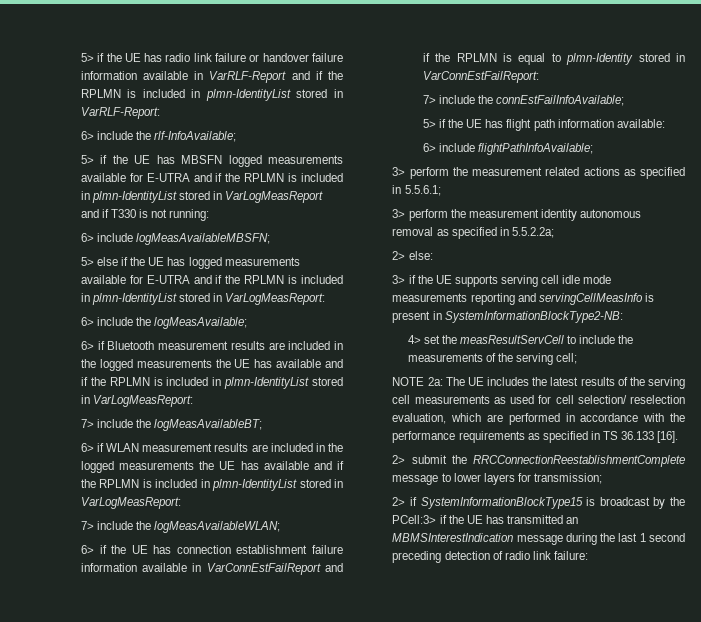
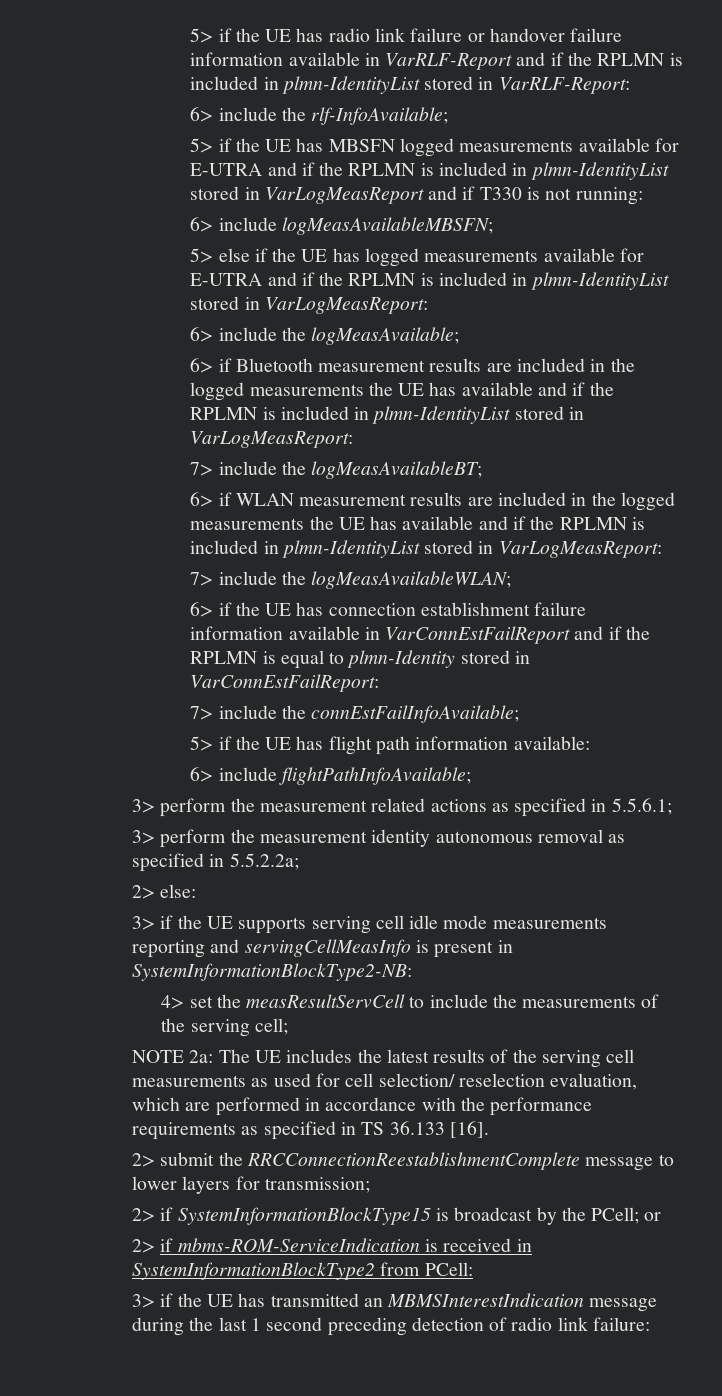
- 2> if SystemInformationBlockType15 is broadcast by the PCell:3> if the UE has transmitted an MBMSInterestIndication message during the last 1 second preceding detection of radio link failure:
+ 2> if SystemInformationBlockType15 is broadcast by the PCell; or
+ 2> if mbms-ROM-ServiceIndication is received in SystemInformationBlockType2 from PCell:
+ 3> if the UE has transmitted an MBMSInterestIndication message during the last 1 second preceding detection of radio link failure:

